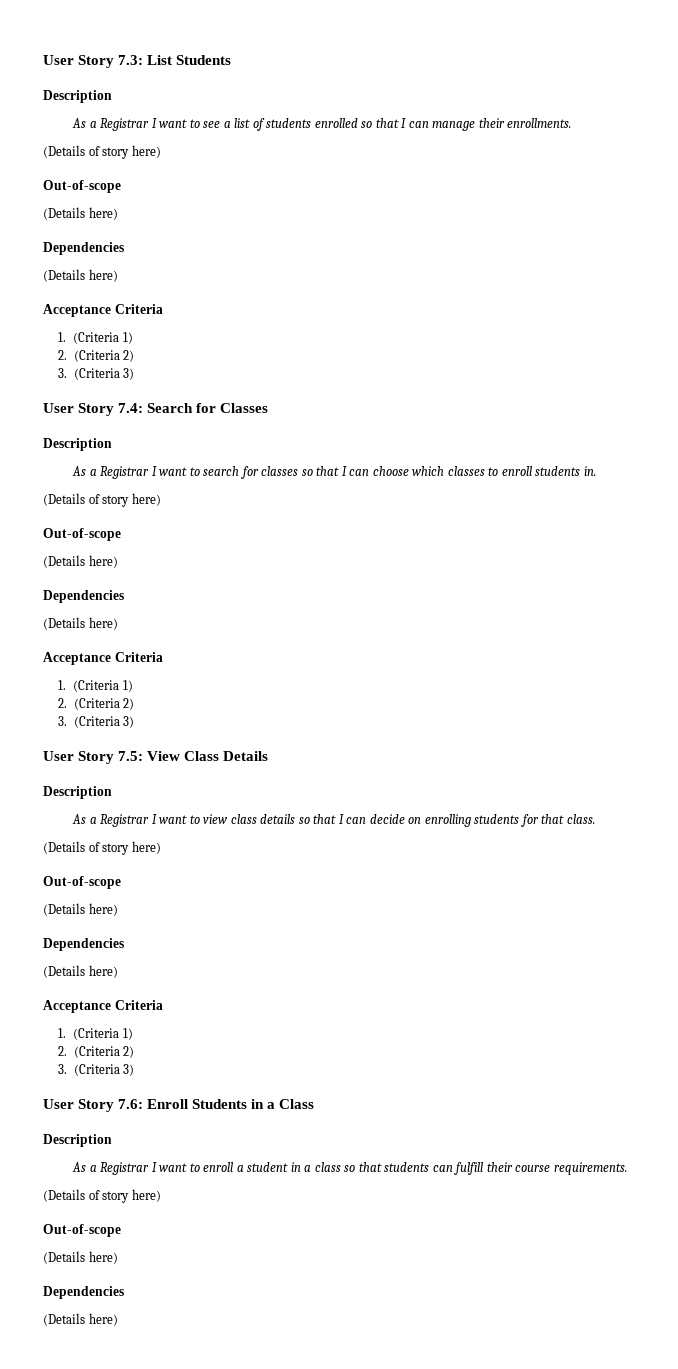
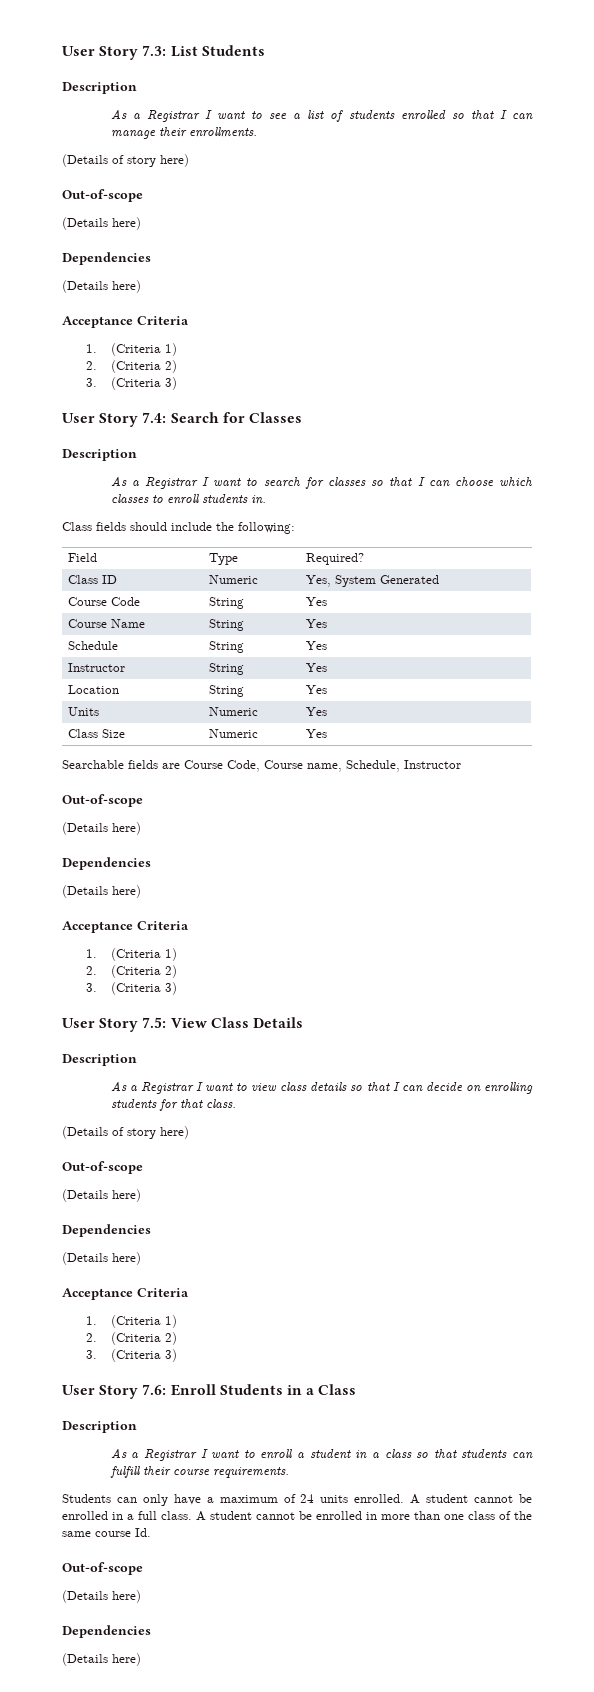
  As a Registrar I want to search for classes so that I can choose which classes to enroll students in.
- (Details of story here)
+ Class fields should include the following:
+ Field | Type | Required?
+ Class ID | Numeric | Yes, System Generated
+ Course Code | String | Yes
+ Course Name | String | Yes
+ Schedule | String | Yes
+ Instructor | String | Yes
+ Location | String | Yes
+ Units | Numeric | Yes
+ Class Size | Numeric | Yes
+ Searchable fields are Course Code, Course name, Schedule, Instructor
  As a Registrar I want to enroll a student in a class so that students can fulfill their course requirements.
- (Details of story here)
+ Students can only have a maximum of 24 units enrolled. A student cannot be enrolled in a full class. A student cannot be enrolled in more than one class of the same course Id.

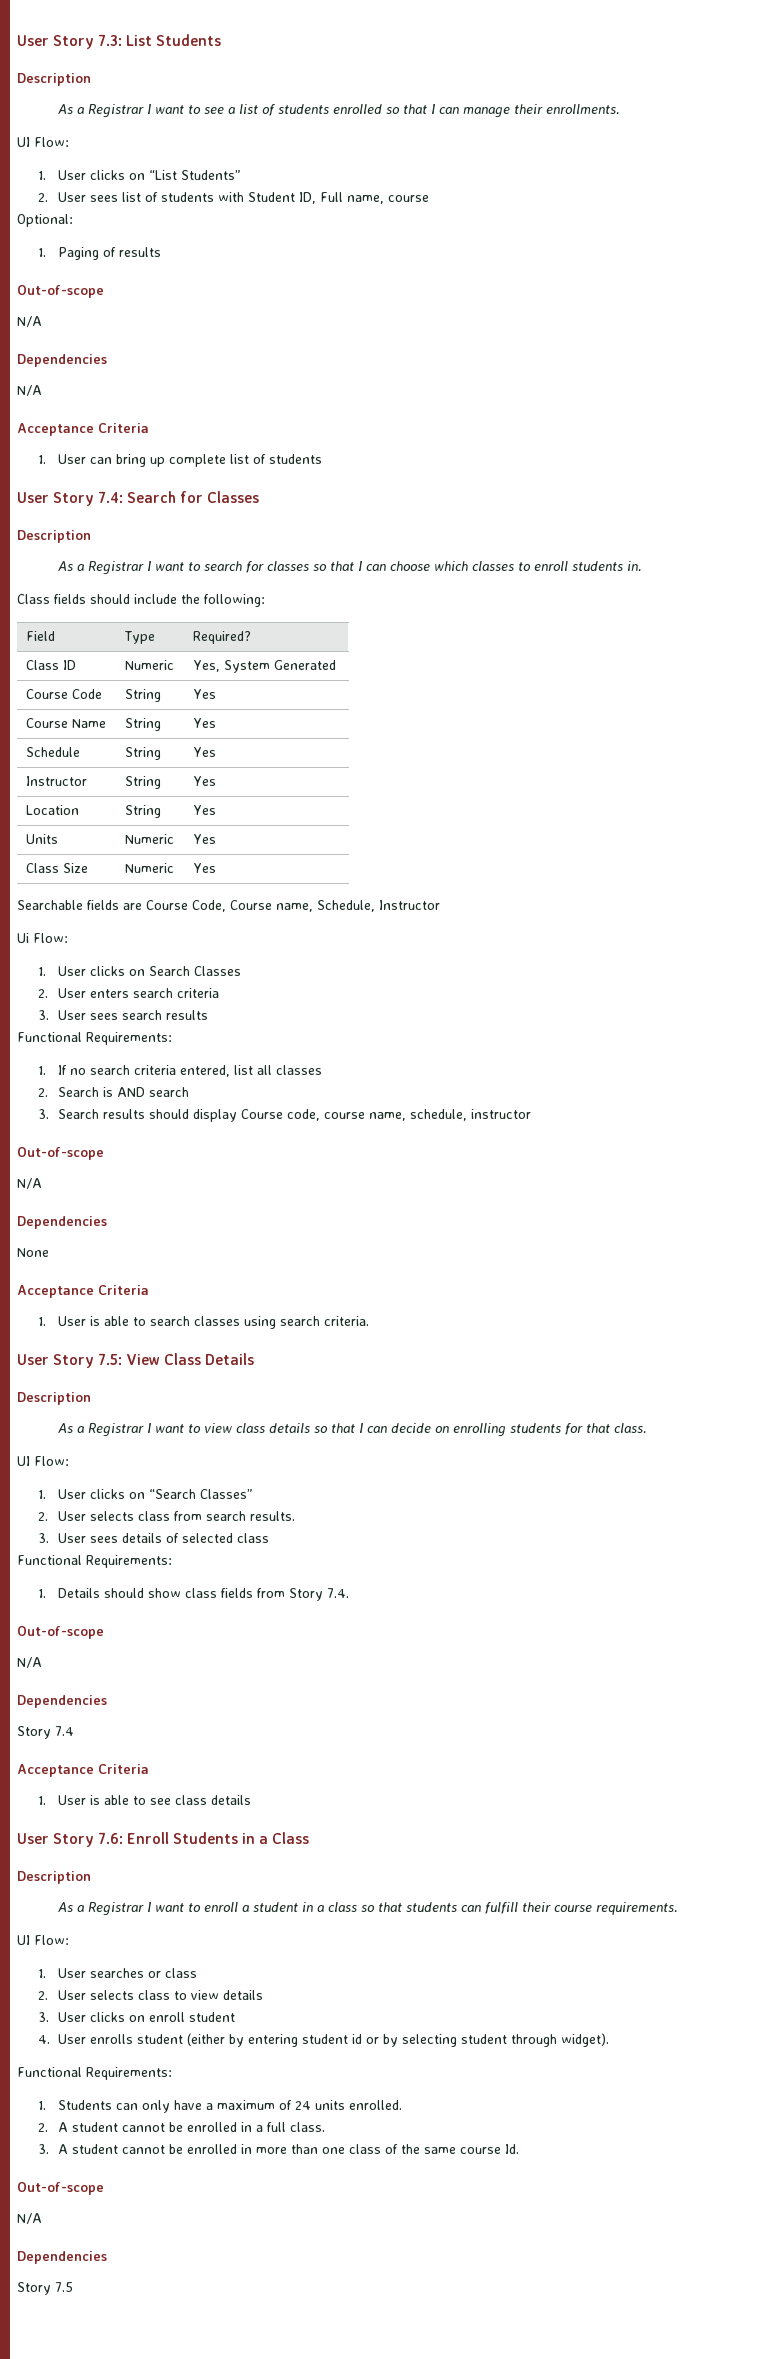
  As a Registrar I want to see a list of students enrolled so that I can manage their enrollments.
- (Details of story here)
+ UI Flow:
+ 1. User clicks on “List Students”
+ 2. User sees list of students with Student ID, Full name, course
+ Optional:
+ 1. Paging of results
  Out-of-scope
- (Details here)
+ N/A
  Dependencies
- (Details here)
+ N/A
  Acceptance Criteria
- 1. (Criteria 1)
- 2. (Criteria 2)
- 3. (Criteria 3)
+ 1. User can bring up complete list of students
  Searchable fields are Course Code, Course name, Schedule, Instructor
+ Ui Flow:
+ 1. User clicks on Search Classes
+ 2. User enters search criteria
+ 3. User sees search results
+ Functional Requirements:
+ 1. If no search criteria entered, list all classes
+ 2. Search is AND search
+ 3. Search results should display Course code, course name, schedule, instructor
  Out-of-scope
- (Details here)
+ N/A
  Dependencies
- (Details here)
+ None
  Acceptance Criteria
- 1. (Criteria 1)
- 2. (Criteria 2)
- 3. (Criteria 3)
+ 1. User is able to search classes using search criteria.
  As a Registrar I want to view class details so that I can decide on enrolling students for that class.
- (Details of story here)
+ UI Flow:
+ 1. User clicks on “Search Classes”
+ 2. User selects class from search results.
+ 3. User sees details of selected class
+ Functional Requirements:
+ 1. Details should show class fields from Story 7.4.
  Out-of-scope
- (Details here)
+ N/A
  Dependencies
- (Details here)
+ Story 7.4
  Acceptance Criteria
- 1. (Criteria 1)
- 2. (Criteria 2)
- 3. (Criteria 3)
+ 1. User is able to see class details
  As a Registrar I want to enroll a student in a class so that students can fulfill their course requirements.
- Students can only have a maximum of 24 units enrolled. A student cannot be enrolled in a full class. A student cannot be enrolled in more than one class of the same course Id.
+ UI Flow:
+ 1. User searches or class
+ 2. User selects class to view details
+ 3. User clicks on enroll student
+ 4. User enrolls student (either by entering student id or by selecting student through widget).
+ Functional Requirements:
+ 1. Students can only have a maximum of 24 units enrolled.
+ 2. A student cannot be enrolled in a full class.
+ 3. A student cannot be enrolled in more than one class of the same course Id.
  Out-of-scope
- (Details here)
+ N/A
  Dependencies
- (Details here)
+ Story 7.5

